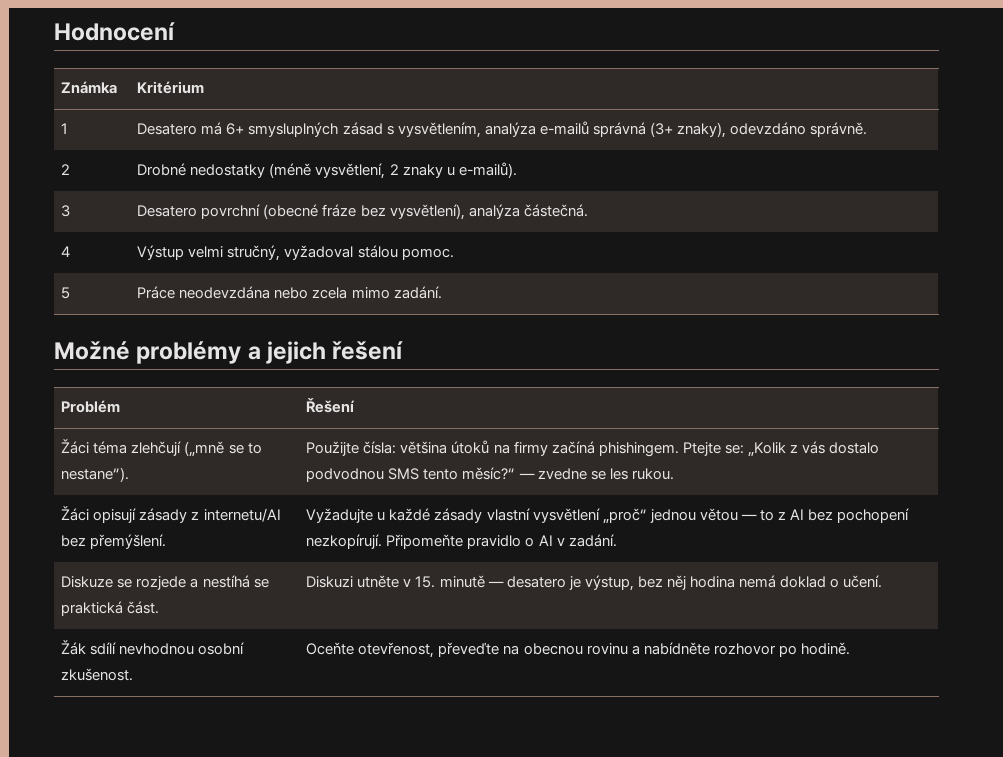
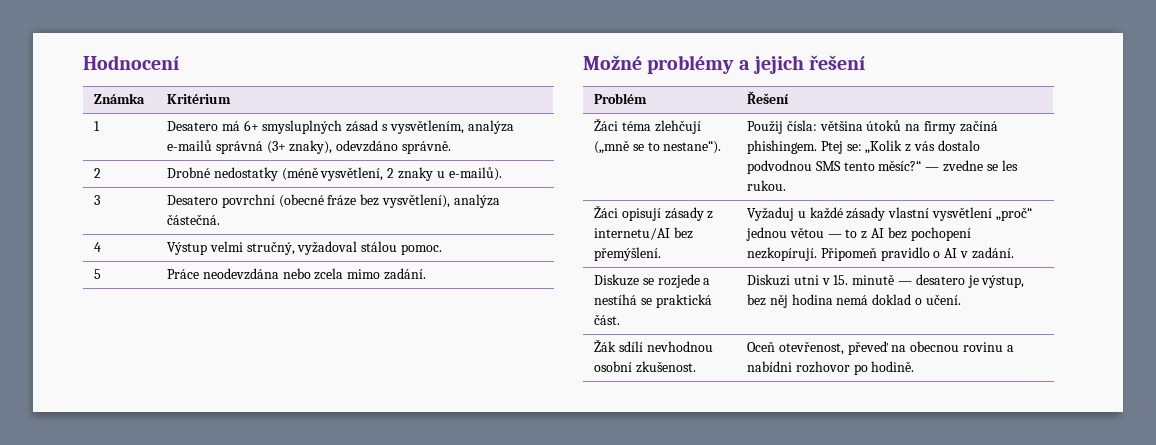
- Žáci téma zlehčují („mně se to nestane“). | Použijte čísla: většina útoků na firmy začíná phishingem. Ptejte se: „Kolik z vás dostalo podvodnou SMS tento měsíc?“ — zvedne se les rukou.
+ Žáci téma zlehčují („mně se to nestane“). | Použij čísla: většina útoků na firmy začíná phishingem. Ptej se: „Kolik z vás dostalo podvodnou SMS tento měsíc?“ — zvedne se les rukou.
- Žáci opisují zásady z internetu/AI bez přemýšlení. | Vyžadujte u každé zásady vlastní vysvětlení „proč“ jednou větou — to z AI bez pochopení nezkopírují. Připomeňte pravidlo o AI v zadání.
+ Žáci opisují zásady z internetu/AI bez přemýšlení. | Vyžaduj u každé zásady vlastní vysvětlení „proč“ jednou větou — to z AI bez pochopení nezkopírují. Připomeň pravidlo o AI v zadání.
- Diskuze se rozjede a nestíhá se praktická část. | Diskuzi utněte v 15. minutě — desatero je výstup, bez něj hodina nemá doklad o učení.
+ Diskuze se rozjede a nestíhá se praktická část. | Diskuzi utni v 15. minutě — desatero je výstup, bez něj hodina nemá doklad o učení.
- Žák sdílí nevhodnou osobní zkušenost. | Oceňte otevřenost, převeďte na obecnou rovinu a nabídněte rozhovor po hodině.
+ Žák sdílí nevhodnou osobní zkušenost. | Oceň otevřenost, převeď na obecnou rovinu a nabídni rozhovor po hodině.

